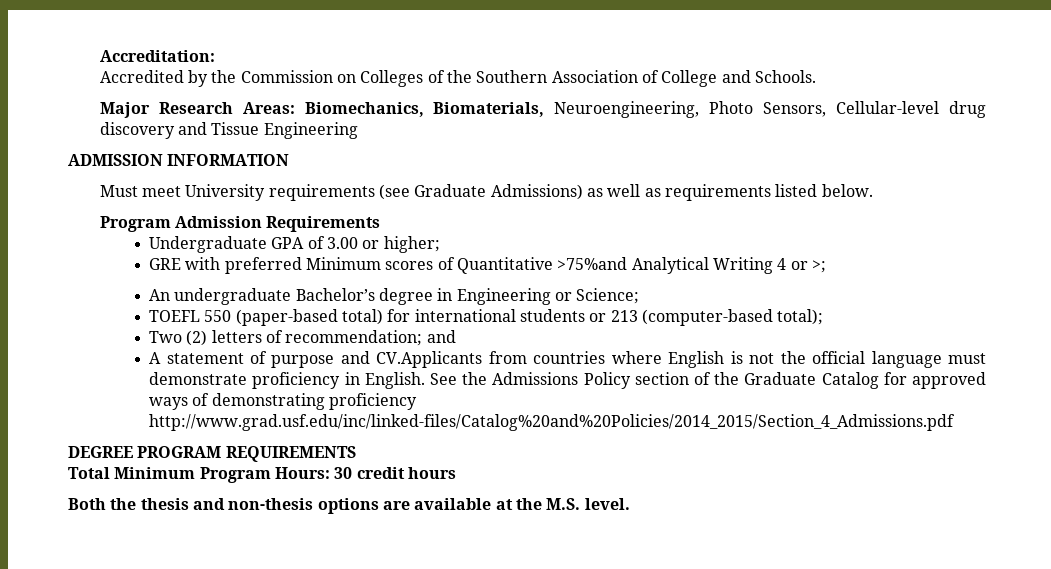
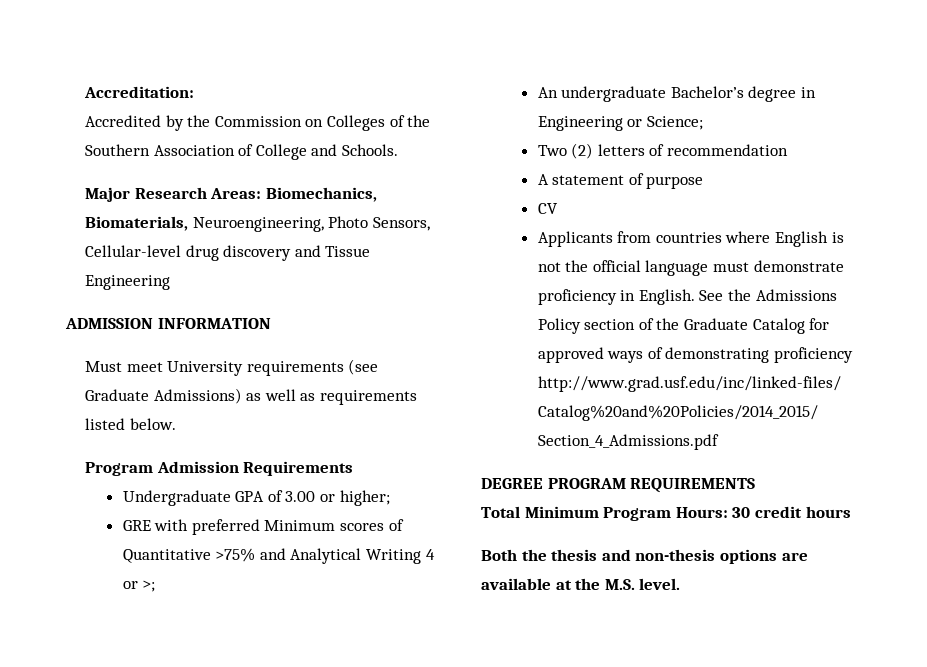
- GRE with preferred Minimum scores of Quantitative >75%and Analytical Writing 4 or >;
+ GRE with preferred Minimum scores of Quantitative >75% and Analytical Writing 4 or >;
- TOEFL 550 (paper-based total) for international students or 213 (computer-based total);
- Two (2) letters of recommendation; and
+ Two (2) letters of recommendation
- A statement of purpose and CV.Applicants from countries where English is not the official language must demonstrate proficiency in English.
+ A statement of purpose
+ CV
+ Applicants from countries where English is not the official language must demonstrate proficiency in English.

